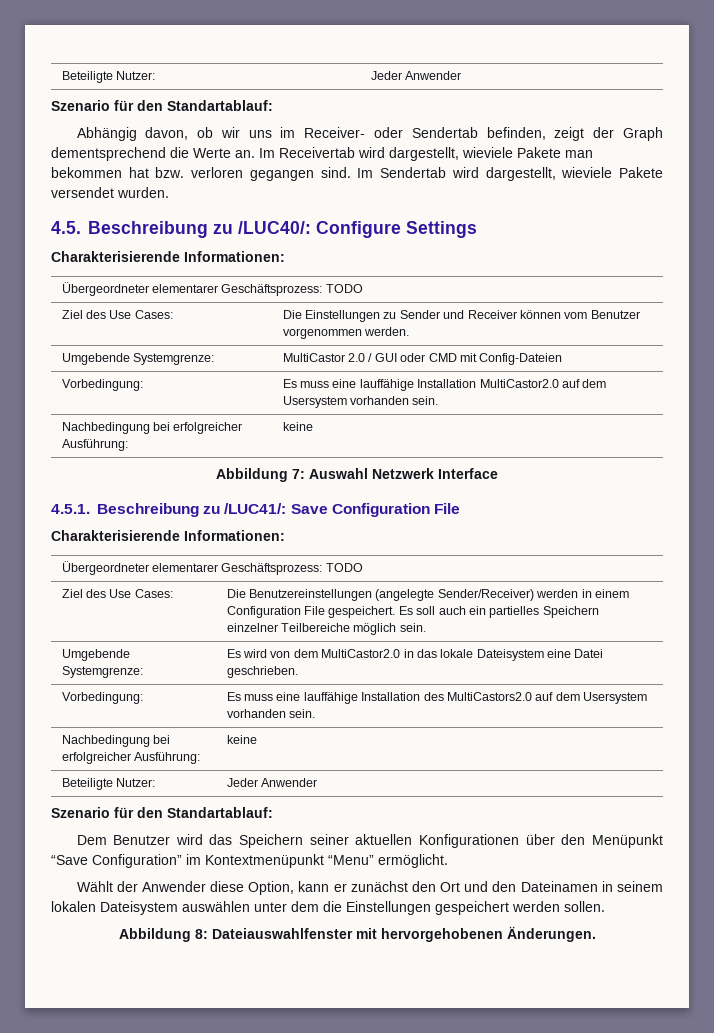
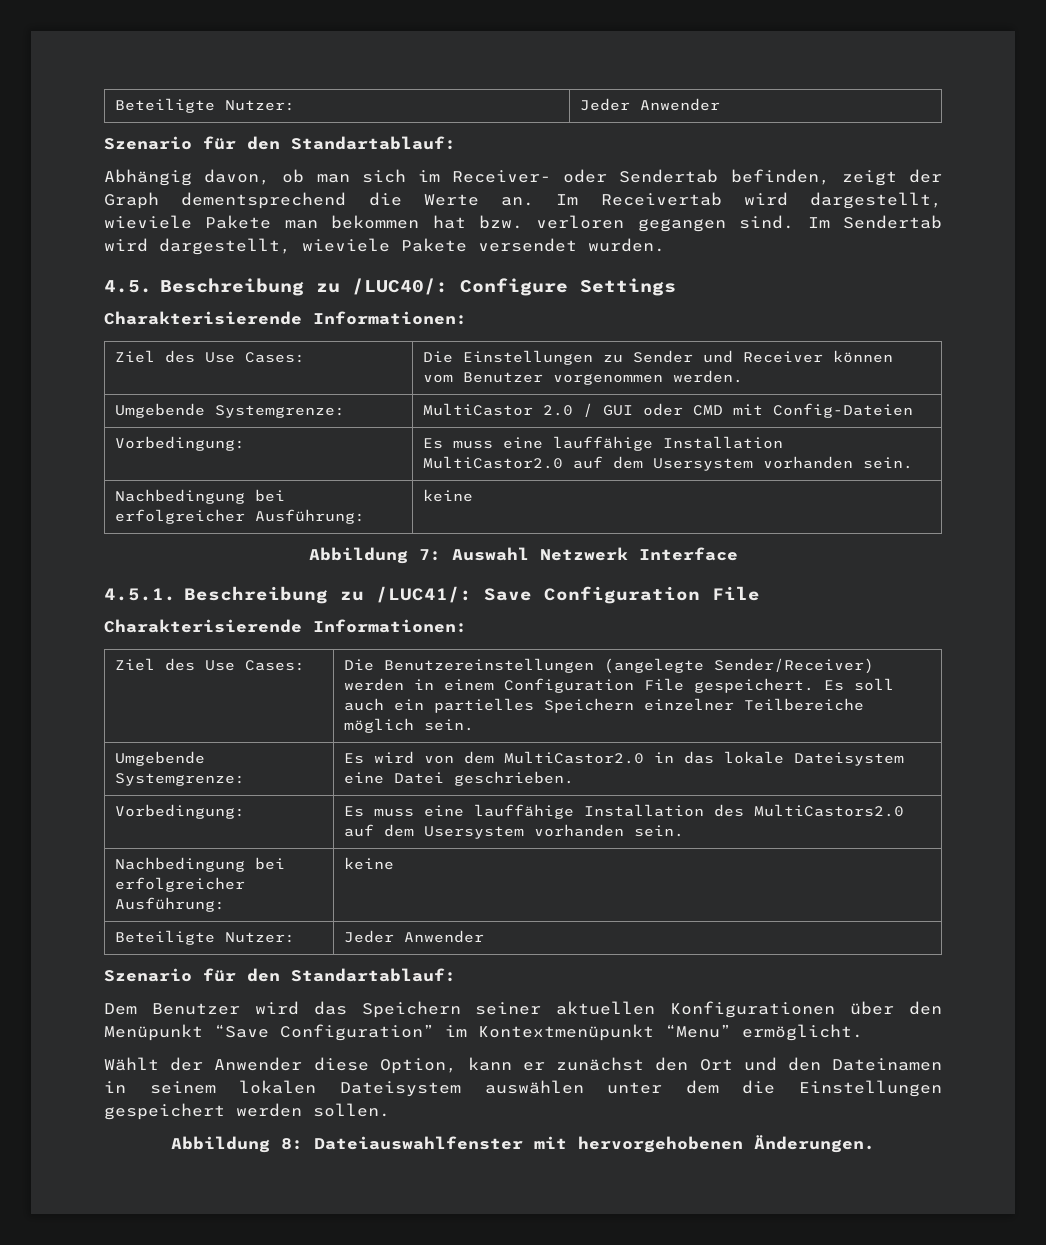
- Abhängig davon, ob wir uns im Receiver- oder Sendertab befinden, zeigt der Graph dementsprechend die Werte an.
+ Abhängig davon, ob man sich im Receiver- oder Sendertab befinden, zeigt der Graph dementsprechend die Werte an.
  4.5. Beschreibung zu /LUC40/: Configure Settings
  Charakterisierende Informationen:
- Übergeordneter elementarer Geschäftsprozess: TODO
  4.5.1. Beschreibung zu /LUC41/: Save Configuration File
  Charakterisierende Informationen:
- Übergeordneter elementarer Geschäftsprozess: TODO

